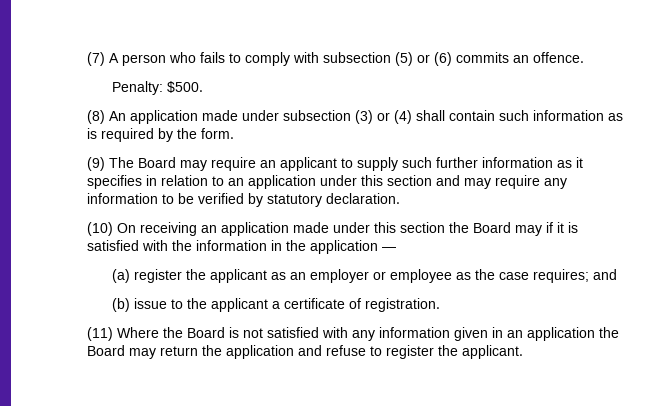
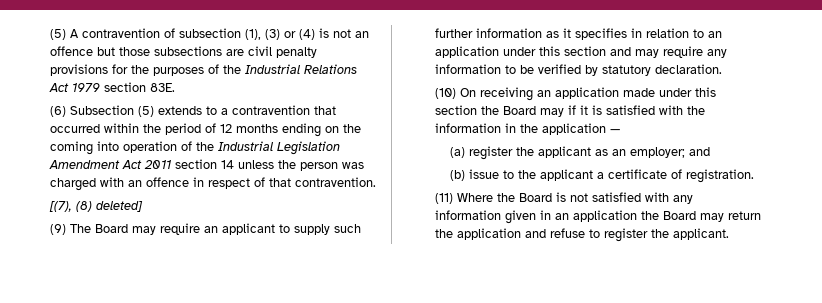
- (7) A person who fails to comply with subsection (5) or (6) commits an offence.
- Penalty: $500.
- (8) An application made under subsection (3) or (4) shall contain such information as is required by the form.
+ (5) A contravention of subsection (1), (3) or (4) is not an offence but those subsections are civil penalty provisions for the purposes of the Industrial Relations Act 1979 section 83E.
+ (6) Subsection (5) extends to a contravention that occurred within the period of 12 months ending on the coming into operation of the Industrial Legislation Amendment Act 2011 section 14 unless the person was charged with an offence in respect of that contravention.
+ [(7), (8) deleted]
- (a) register the applicant as an employer or employee as the case requires; and
+ (a) register the applicant as an employer; and

